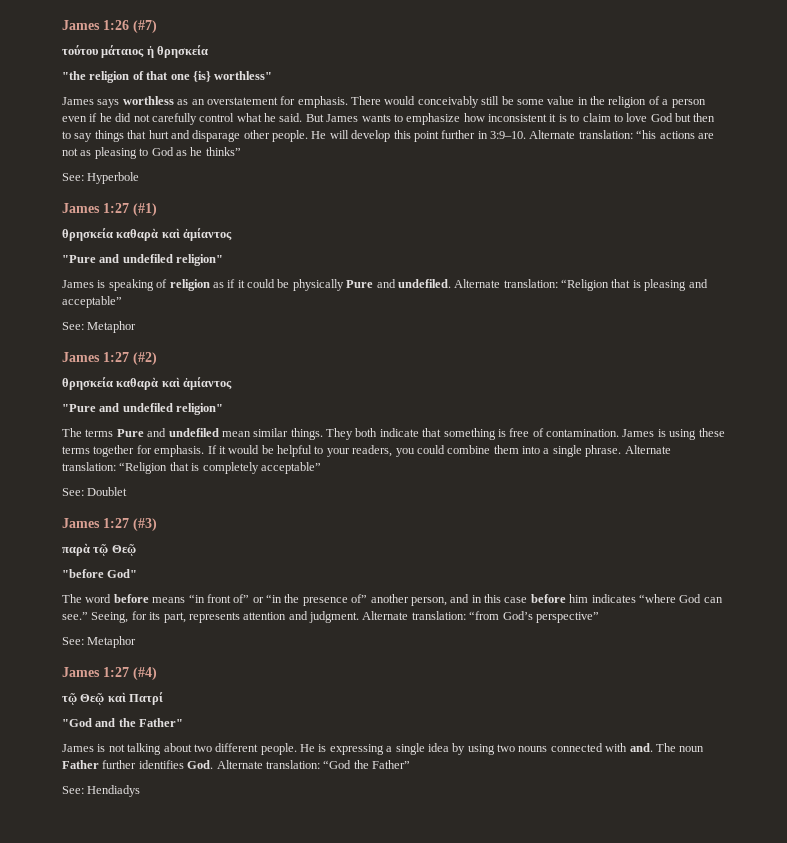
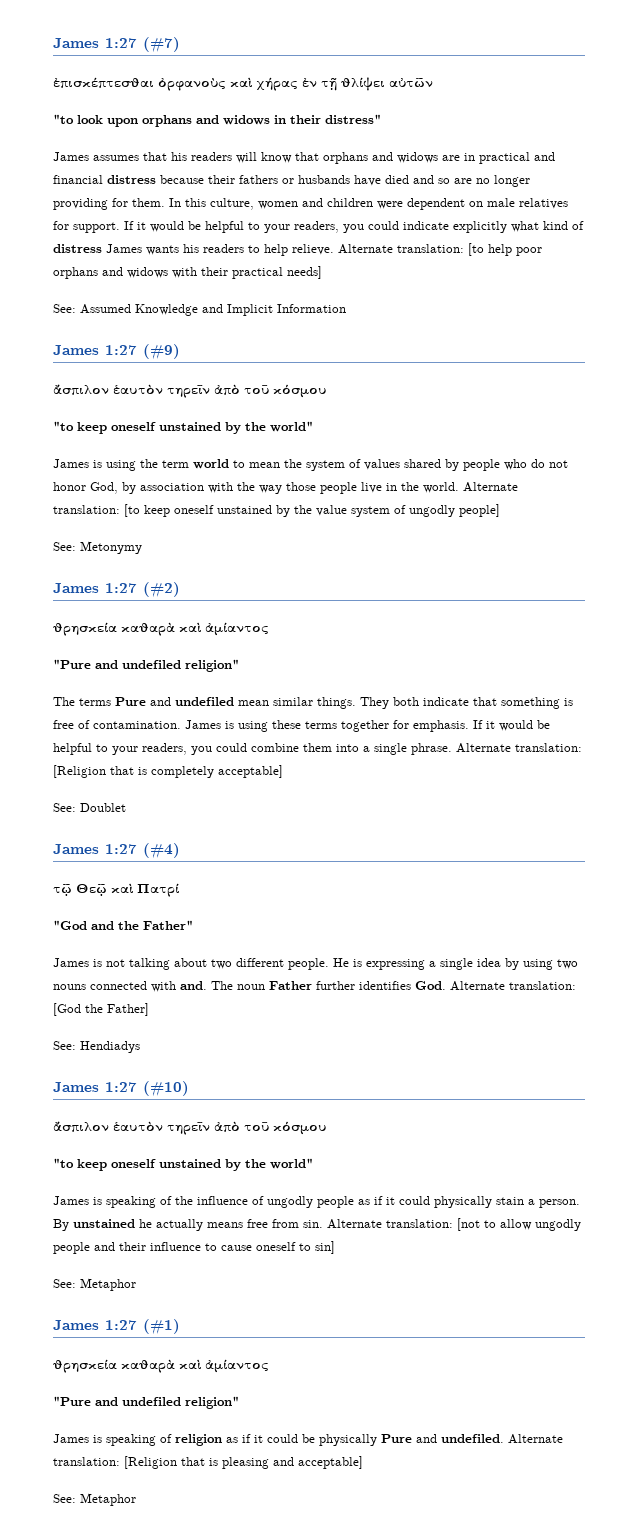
- James 1:26 (#7)
+ James 1:27 (#7)
- τούτου μάταιος ἡ θρησκεία
- "the religion of that one {is} worthless"
- James says worthless as an overstatement for emphasis. There would conceivably still be some value in the religion of a person even if he did not carefully control what he said. But James wants to emphasize how inconsistent it is to claim to love God but then to say things that hurt and disparage other people. He will develop this point further in 3:9–10. Alternate translation: “his actions are not as pleasing to God as he thinks”
- See: Hyperbole
- James 1:27 (#1)
- θρησκεία καθαρὰ καὶ ἀμίαντος
- "Pure and undefiled religion"
- James is speaking of religion as if it could be physically Pure and undefiled. Alternate translation: “Religion that is pleasing and acceptable”
- See: Metaphor
+ ἐπισκέπτεσθαι ὀρφανοὺς καὶ χήρας ἐν τῇ θλίψει αὐτῶν
+ "to look upon orphans and widows in their distress"
+ James assumes that his readers will know that orphans and widows are in practical and financial distress because their fathers or husbands have died and so are no longer providing for them. In this culture, women and children were dependent on male relatives for support. If it would be helpful to your readers, you could indicate explicitly what kind of distress James wants his readers to help relieve. Alternate translation: [to help poor orphans and widows with their practical needs]
+ See: Assumed Knowledge and Implicit Information
+ James 1:27 (#9)
+ ἄσπιλον ἑαυτὸν τηρεῖν ἀπὸ τοῦ κόσμου
+ "to keep oneself unstained by the world"
+ James is using the term world to mean the system of values shared by people who do not honor God, by association with the way those people live in the world. Alternate translation: [to keep oneself unstained by the value system of ungodly people]
+ See: Metonymy
- Alternate translation: “Religion that is completely acceptable”
+ Alternate translation: [Religion that is completely acceptable]
- James 1:27 (#3)
- παρὰ τῷ Θεῷ
- "before God"
- The word before means “in front of” or “in the presence of” another person, and in this case before him indicates “where God can see.” Seeing, for its part, represents attention and judgment. Alternate translation: “from God’s perspective”
- See: Metaphor
- The noun Father further identifies God. Alternate translation: “God the Father”
+ The noun Father further identifies God. Alternate translation: [God the Father]
+ James 1:27 (#10)
+ ἄσπιλον ἑαυτὸν τηρεῖν ἀπὸ τοῦ κόσμου
+ "to keep oneself unstained by the world"
+ James is speaking of the influence of ungodly people as if it could physically stain a person. By unstained he actually means free from sin. Alternate translation: [not to allow ungodly people and their influence to cause oneself to sin]
+ See: Metaphor
+ James 1:27 (#1)
+ θρησκεία καθαρὰ καὶ ἀμίαντος
+ "Pure and undefiled religion"
+ James is speaking of religion as if it could be physically Pure and undefiled. Alternate translation: [Religion that is pleasing and acceptable]
+ See: Metaphor

